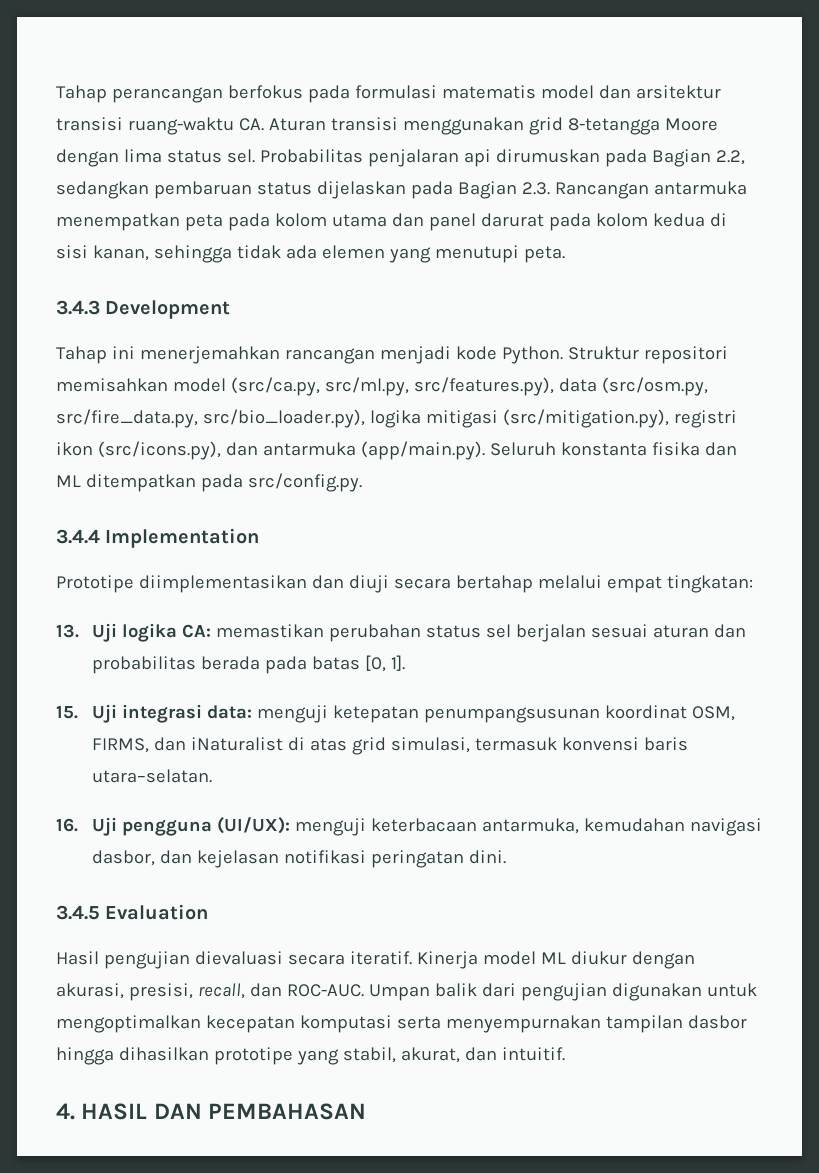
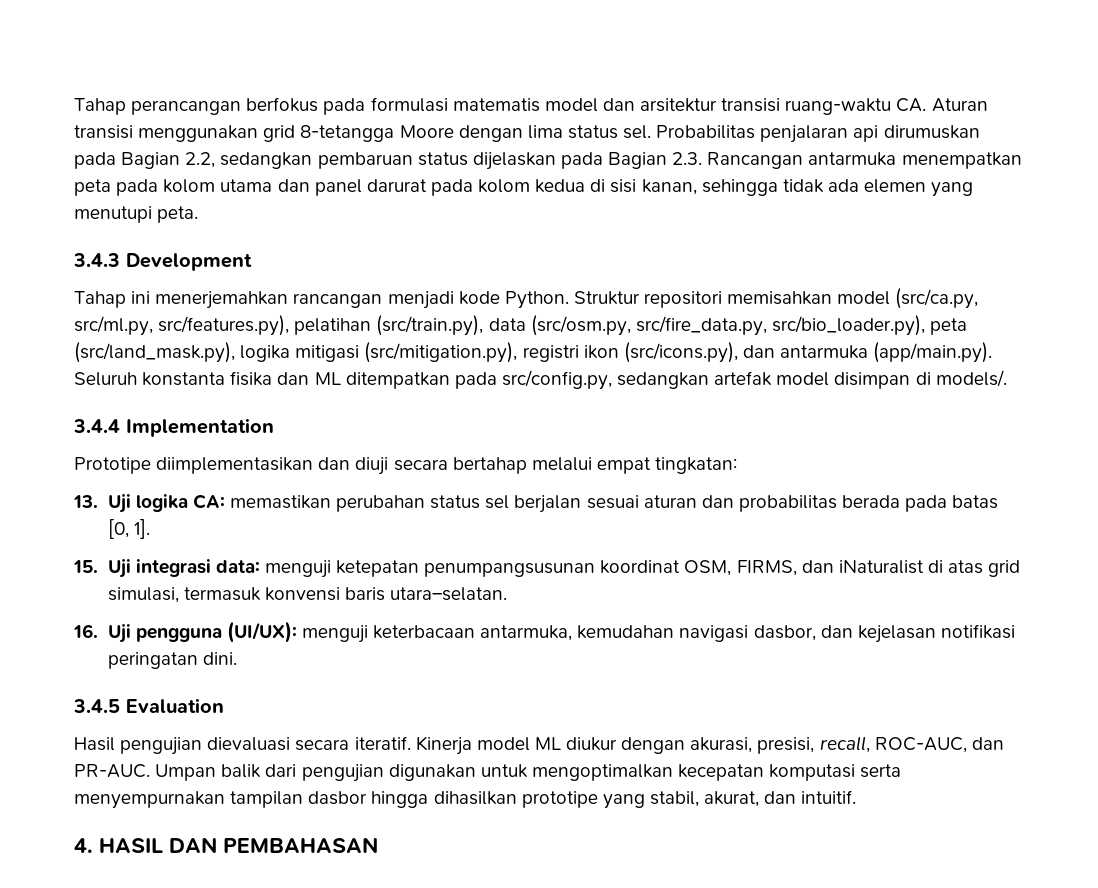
- Struktur repositori memisahkan model (src/ca.py, src/ml.py, src/features.py), data (src/osm.py, src/fire_data.py, src/bio_loader.py), logika mitigasi (src/mitigation.py), registri ikon (src/icons.py), dan antarmuka (app/main.py). Seluruh konstanta fisika dan ML ditempatkan pada src/config.py.
+ Struktur repositori memisahkan model (src/ca.py, src/ml.py, src/features.py), pelatihan (src/train.py), data (src/osm.py, src/fire_data.py, src/bio_loader.py), peta (src/land_mask.py), logika mitigasi (src/mitigation.py), registri ikon (src/icons.py), dan antarmuka (app/main.py). Seluruh konstanta fisika dan ML ditempatkan pada src/config.py, sedangkan artefak model disimpan di models/.
- Kinerja model ML diukur dengan akurasi, presisi, recall, dan ROC-AUC.
+ Kinerja model ML diukur dengan akurasi, presisi, recall, ROC-AUC, dan PR-AUC.

